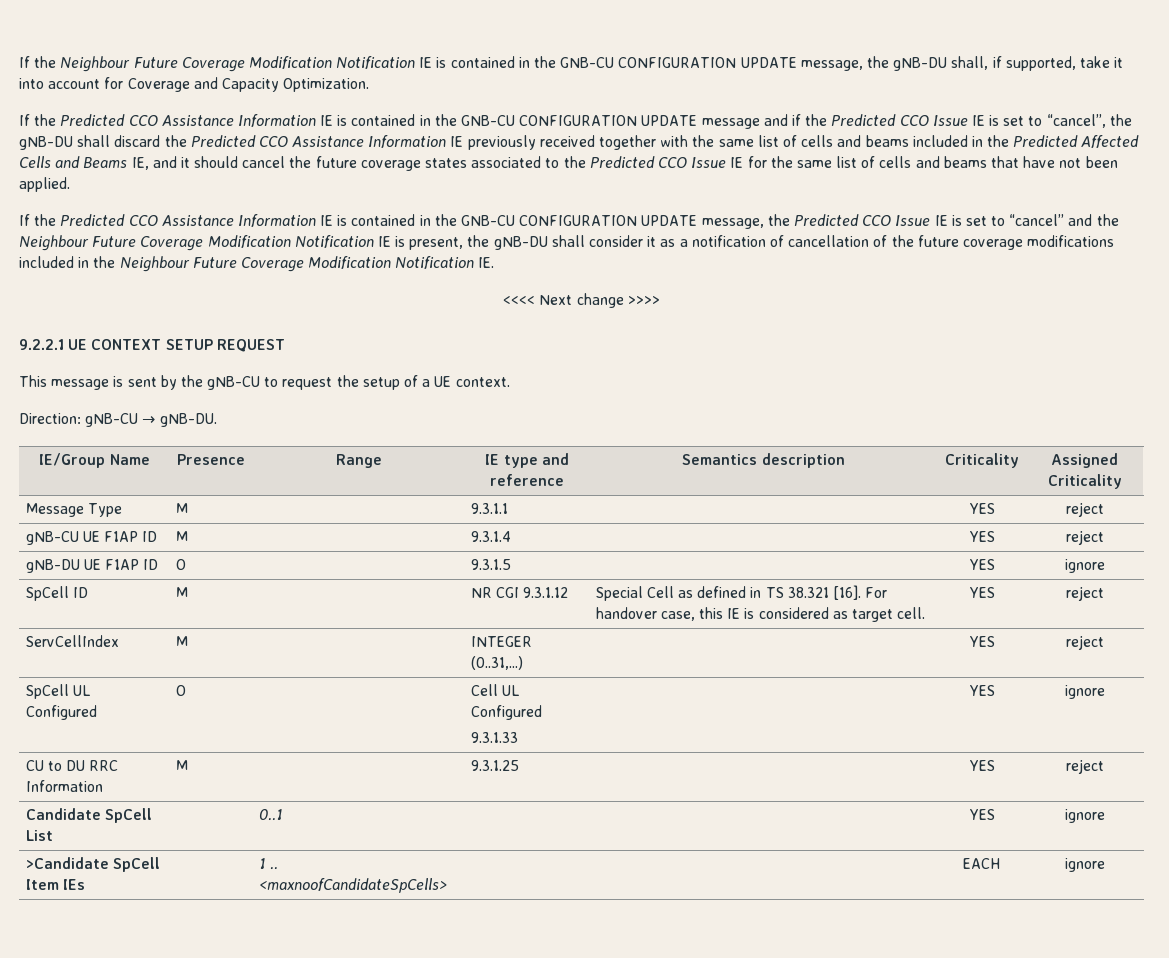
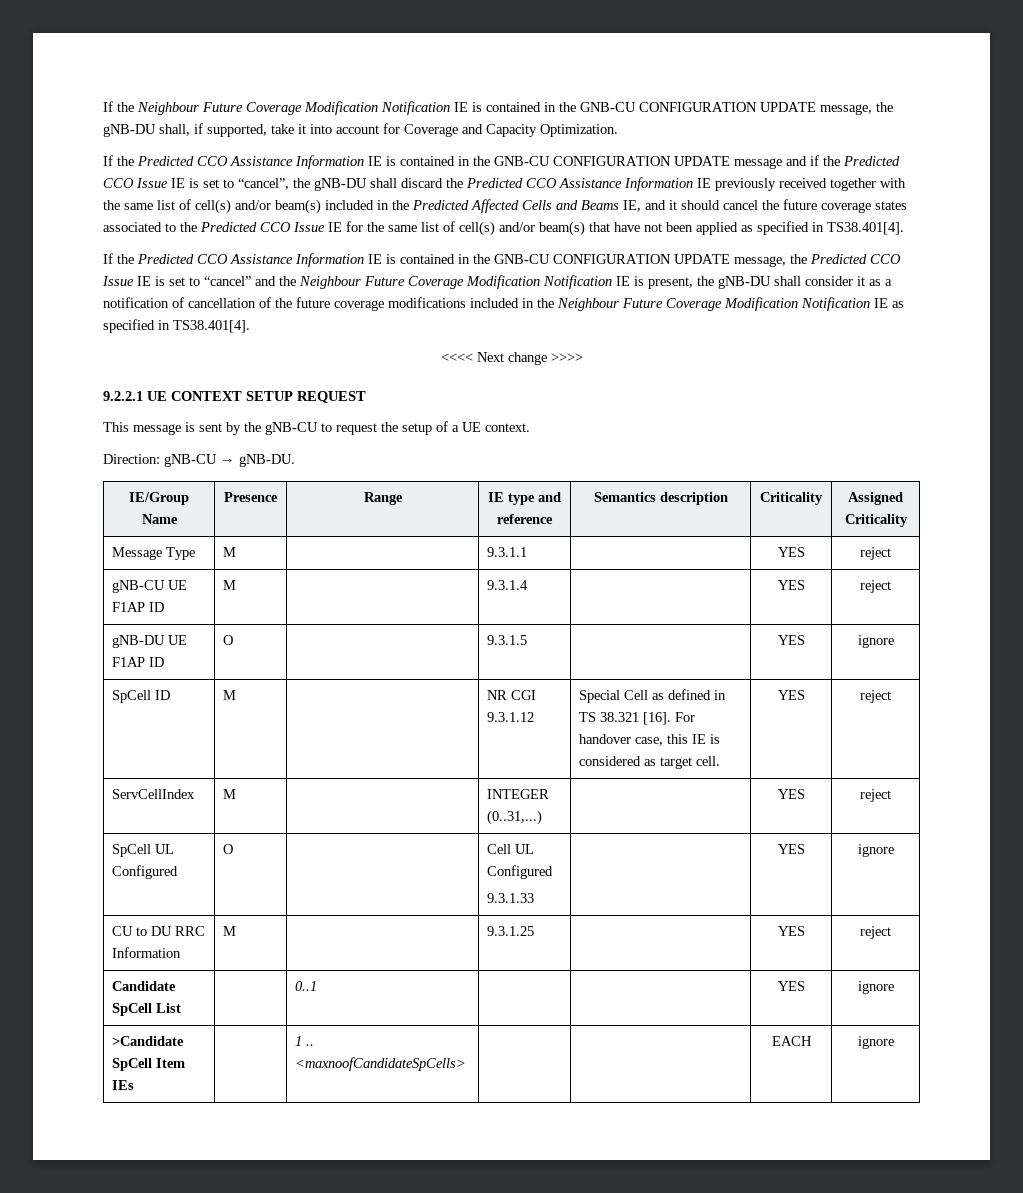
- If the Predicted CCO Assistance Information IE is contained in the GNB-CU CONFIGURATION UPDATE message and if the Predicted CCO Issue IE is set to “cancel”, the gNB-DU shall discard the Predicted CCO Assistance Information IE previously received together with the same list of cells and beams included in the Predicted Affected Cells and Beams IE, and it should cancel the future coverage states associated to the Predicted CCO Issue IE for the same list of cells and beams that have not been applied.
+ If the Predicted CCO Assistance Information IE is contained in the GNB-CU CONFIGURATION UPDATE message and if the Predicted CCO Issue IE is set to “cancel”, the gNB-DU shall discard the Predicted CCO Assistance Information IE previously received together with the same list of cell(s) and/or beam(s) included in the Predicted Affected Cells and Beams IE, and it should cancel the future coverage states associated to the Predicted CCO Issue IE for the same list of cell(s) and/or beam(s) that have not been applied as specified in TS38.401[4].
- If the Predicted CCO Assistance Information IE is contained in the GNB-CU CONFIGURATION UPDATE message, the Predicted CCO Issue IE is set to “cancel” and the Neighbour Future Coverage Modification Notification IE is present, the gNB-DU shall consider it as a notification of cancellation of the future coverage modifications included in the Neighbour Future Coverage Modification Notification IE.
+ If the Predicted CCO Assistance Information IE is contained in the GNB-CU CONFIGURATION UPDATE message, the Predicted CCO Issue IE is set to “cancel” and the Neighbour Future Coverage Modification Notification IE is present, the gNB-DU shall consider it as a notification of cancellation of the future coverage modifications included in the Neighbour Future Coverage Modification Notification IE as specified in TS38.401[4].

